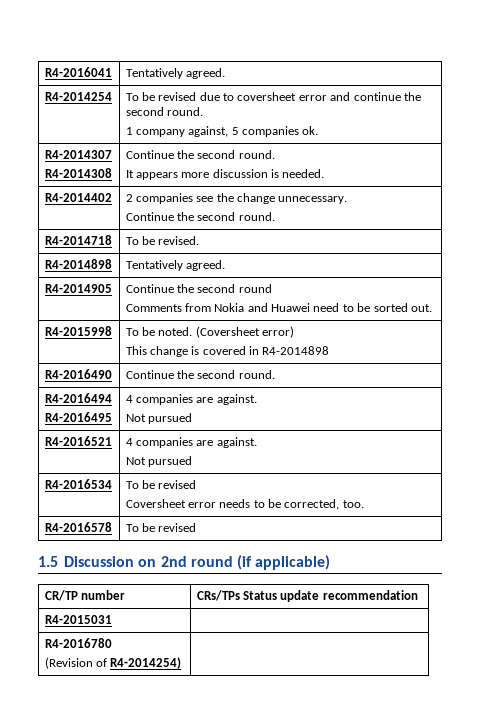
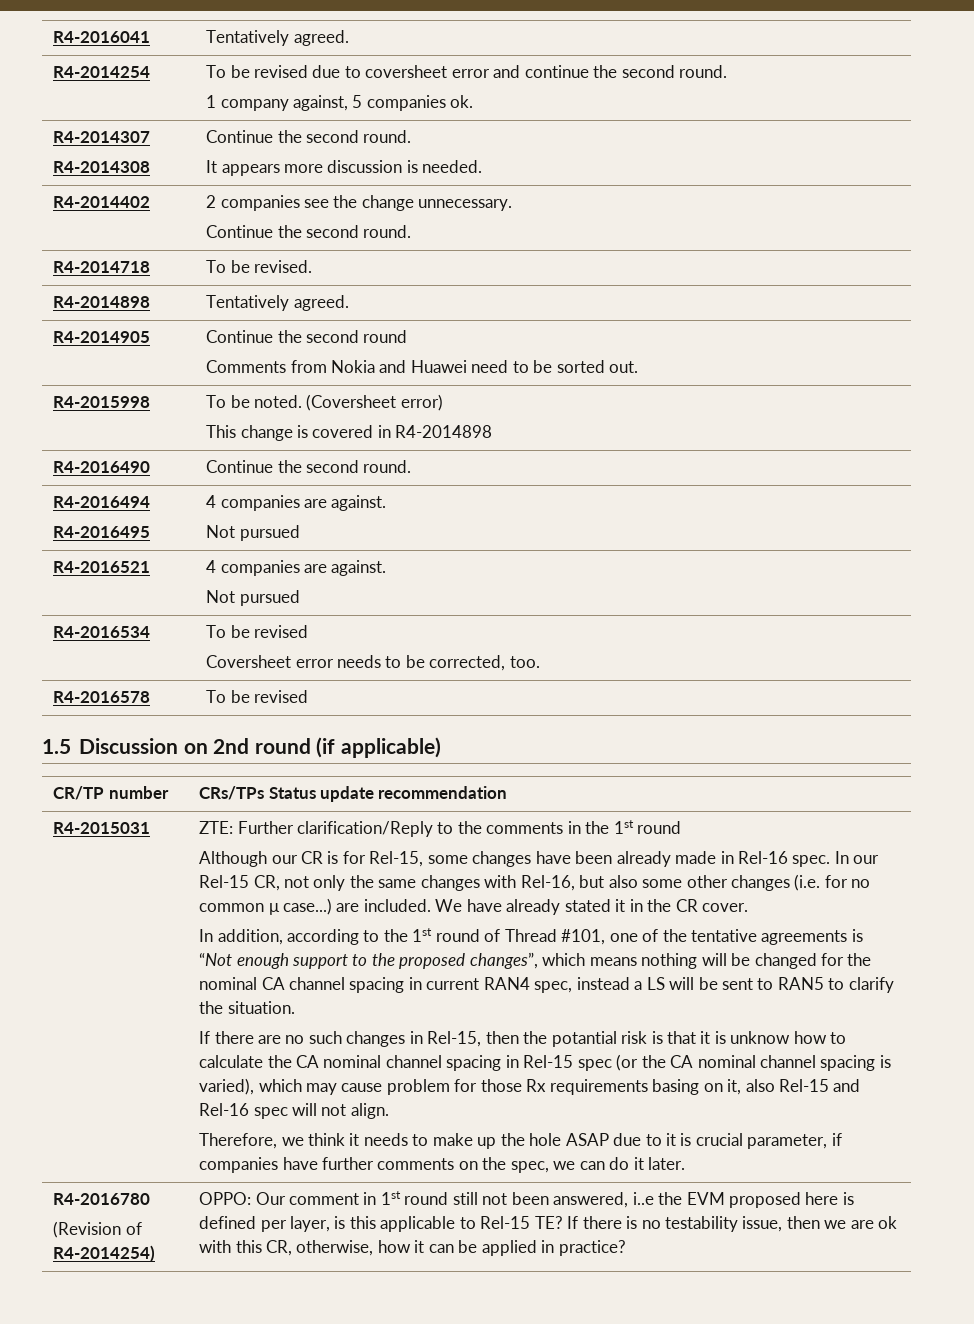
+ ZTE: Further clarification/Reply to the comments in the 1st round
+ Although our CR is for Rel-15, some changes have been already made in Rel-16 spec. In our Rel-15 CR, not only the same changes with Rel-16, but also some other changes (i.e. for no common μ case...) are included. We have already stated it in the CR cover.
+ In addition, according to the 1st round of Thread #101, one of the tentative agreements is “Not enough support to the proposed changes”, which means nothing will be changed for the nominal CA channel spacing in current RAN4 spec, instead a LS will be sent to RAN5 to clarify the situation.
+ If there are no such changes in Rel-15, then the potantial risk is that it is unknow how to calculate the CA nominal channel spacing in Rel-15 spec (or the CA nominal channel spacing is varied), which may cause problem for those Rx requirements basing on it, also Rel-15 and Rel-16 spec will not align.
+ Therefore, we think it needs to make up the hole ASAP due to it is crucial parameter, if companies have further comments on the spec, we can do it later.
  R4-2016780
- (Revision of R4-2014254) |
+ (Revision of R4-2014254) | OPPO: Our comment in 1st round still not been answered, i..e the EVM proposed here is defined per layer, is this applicable to Rel-15 TE? If there is no testability issue, then we are ok with this CR, otherwise, how it can be applied in practice?

